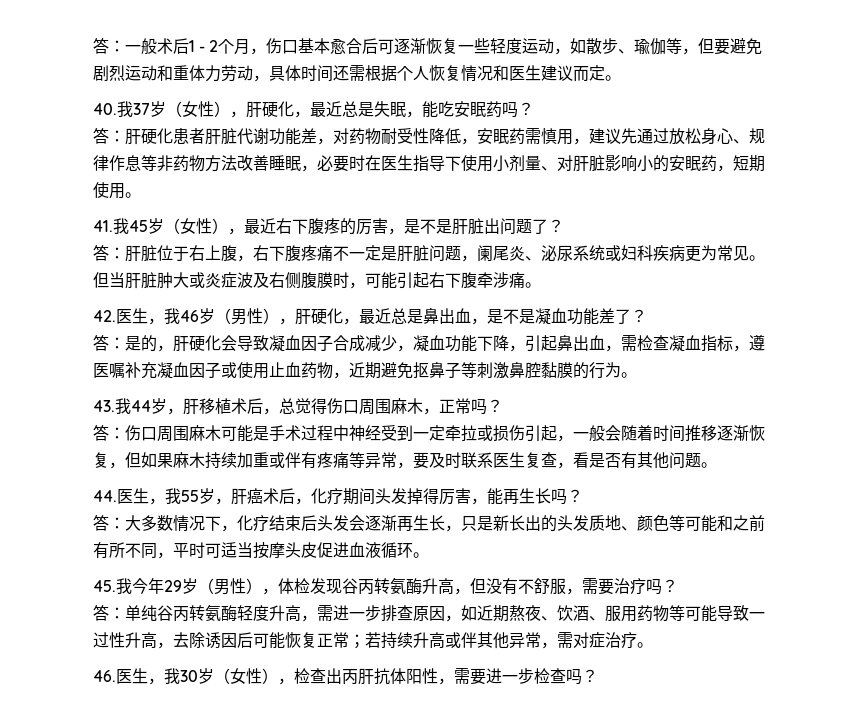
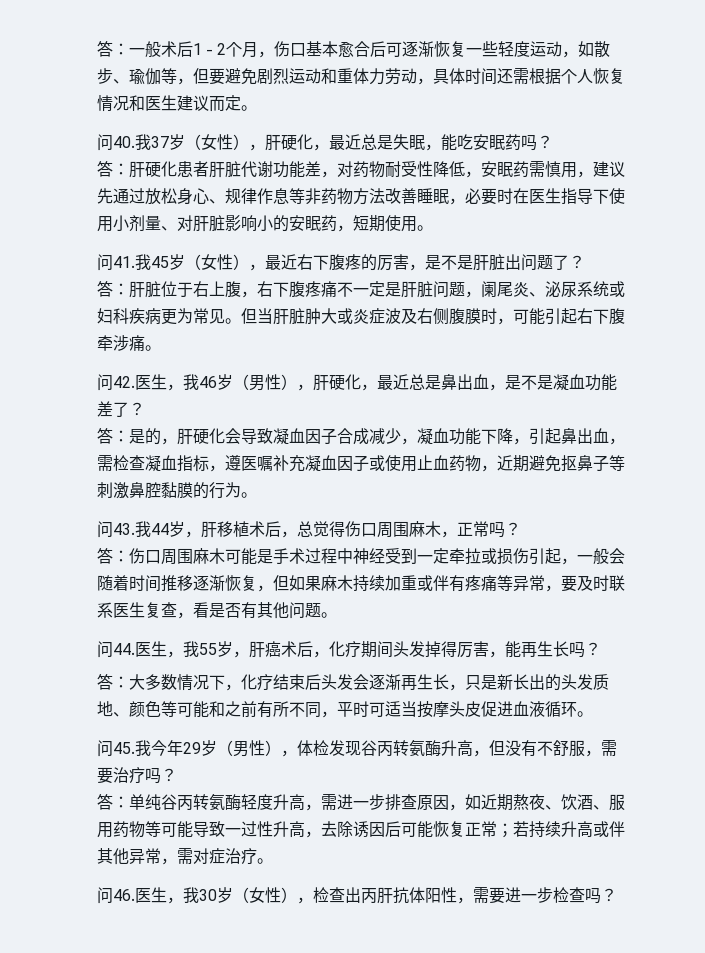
- 40.我37岁（女性），肝硬化，最近总是失眠，能吃安眠药吗？
+ 问40.我37岁（女性），肝硬化，最近总是失眠，能吃安眠药吗？
- 41.我45岁（女性），最近右下腹疼的厉害，是不是肝脏出问题了？
+ 问41.我45岁（女性），最近右下腹疼的厉害，是不是肝脏出问题了？
- 42.医生，我46岁（男性），肝硬化，最近总是鼻出血，是不是凝血功能差了？
+ 问42.医生，我46岁（男性），肝硬化，最近总是鼻出血，是不是凝血功能差了？
- 43.我44岁，肝移植术后，总觉得伤口周围麻木，正常吗？
+ 问43.我44岁，肝移植术后，总觉得伤口周围麻木，正常吗？
- 44.医生，我55岁，肝癌术后，化疗期间头发掉得厉害，能再生长吗？
+ 问44.医生，我55岁，肝癌术后，化疗期间头发掉得厉害，能再生长吗？
- 45.我今年29岁（男性），体检发现谷丙转氨酶升高，但没有不舒服，需要治疗吗？
+ 问45.我今年29岁（男性），体检发现谷丙转氨酶升高，但没有不舒服，需要治疗吗？
- 46.医生，我30岁（女性），检查出丙肝抗体阳性，需要进一步检查吗？
+ 问46.医生，我30岁（女性），检查出丙肝抗体阳性，需要进一步检查吗？

